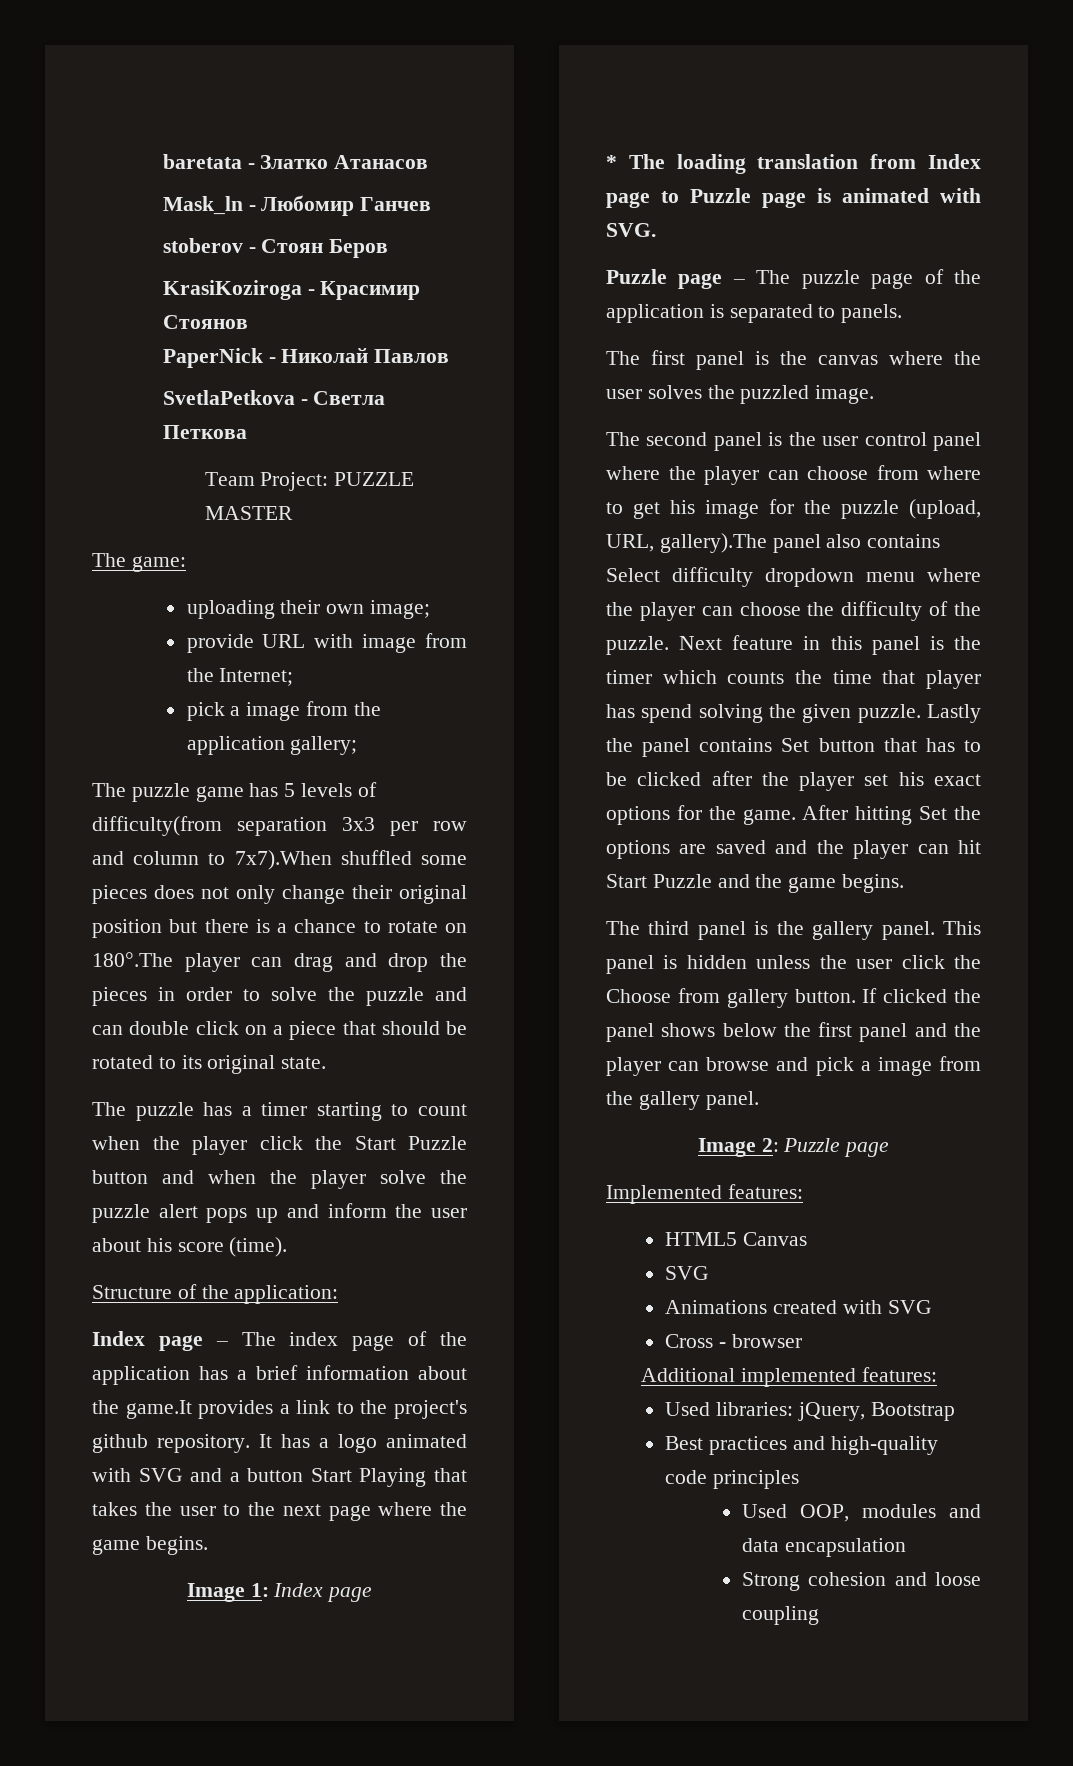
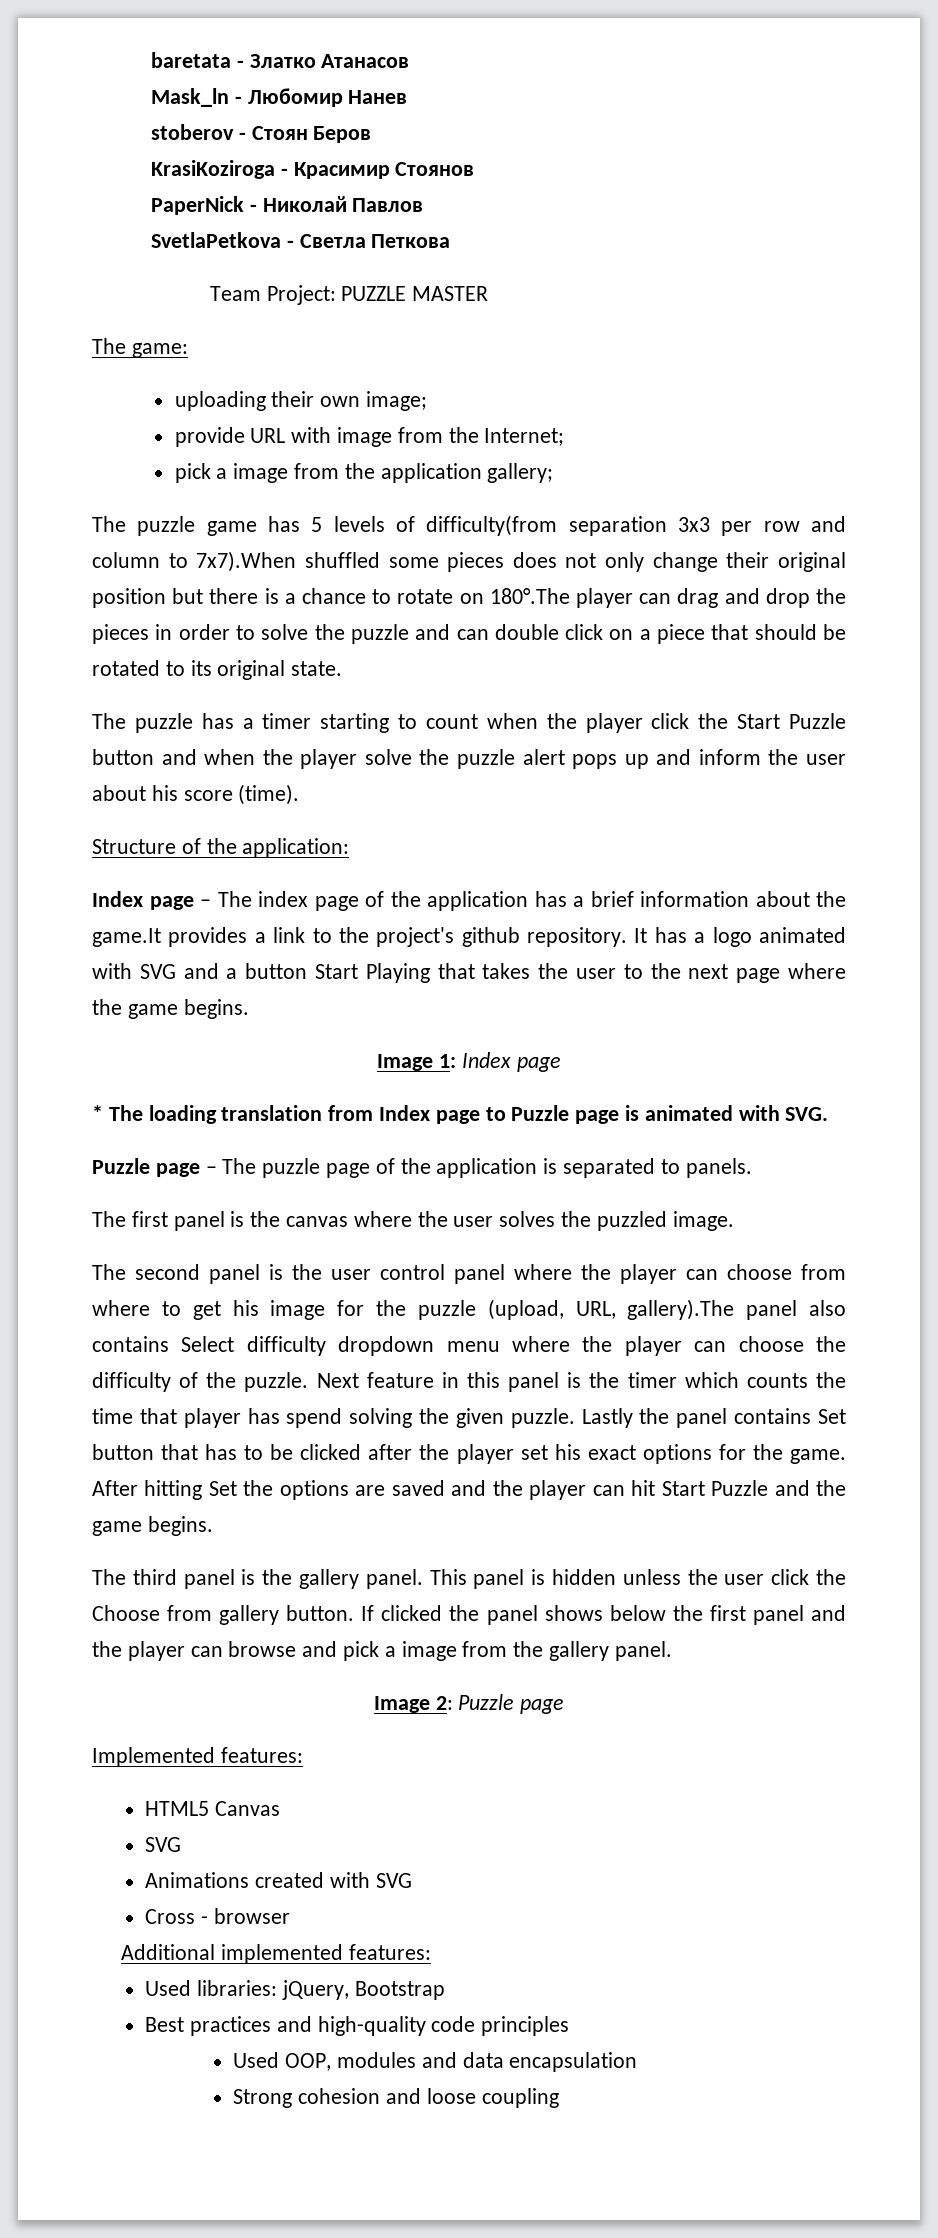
- Mask_ln - Любомир Ганчев
+ Mask_ln - Любомир Нанев

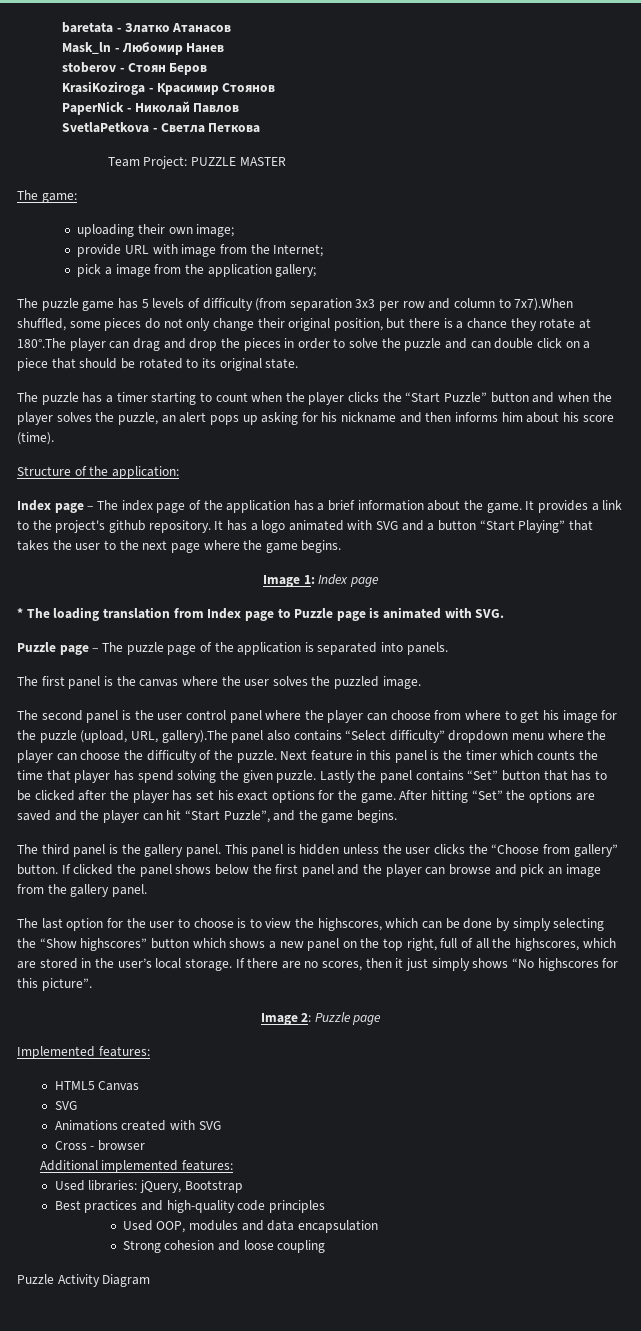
- The puzzle game has 5 levels of difficulty(from separation 3x3 per row and column to 7x7).When shuffled some pieces does not only change their original position but there is a chance to rotate on 180°.The player can drag and drop the pieces in order to solve the puzzle and can double click on a piece that should be rotated to its original state.
+ The puzzle game has 5 levels of difficulty (from separation 3x3 per row and column to 7x7).When shuffled, some pieces do not only change their original position, but there is a chance they rotate at 180°.The player can drag and drop the pieces in order to solve the puzzle and can double click on a piece that should be rotated to its original state.
- The puzzle has a timer starting to count when the player click the Start Puzzle button and when the player solve the puzzle alert pops up and inform the user about his score (time).
+ The puzzle has a timer starting to count when the player clicks the “Start Puzzle” button and when the player solves the puzzle, an alert pops up asking for his nickname and then informs him about his score (time).
- Index page – The index page of the application has a brief information about the game.It provides a link to the project's github repository.
+ Index page – The index page of the application has a brief information about the game. It provides a link to the project's github repository.
- It has a logo animated with SVG and a button Start Playing that takes the user to the next page where the game begins.
+ It has a logo animated with SVG and a button “Start Playing” that takes the user to the next page where the game begins.
- Puzzle page – The puzzle page of the application is separated to panels.
+ Puzzle page – The puzzle page of the application is separated into panels.
- The second panel is the user control panel where the player can choose from where to get his image for the puzzle (upload, URL, gallery).The panel also contains Select difficulty dropdown menu where the player can choose the difficulty of the puzzle.
+ The second panel is the user control panel where the player can choose from where to get his image for the puzzle (upload, URL, gallery).The panel also contains “Select difficulty” dropdown menu where the player can choose the difficulty of the puzzle.
- Lastly the panel contains Set button that has to be clicked after the player set his exact options for the game.
+ Lastly the panel contains “Set” button that has to be clicked after the player has set his exact options for the game.
- After hitting Set the options are saved and the player can hit Start Puzzle and the game begins.
+ After hitting “Set” the options are saved and the player can hit “Start Puzzle”, and the game begins.
- This panel is hidden unless the user click the Choose from gallery button.
+ This panel is hidden unless the user clicks the “Choose from gallery” button.
- If clicked the panel shows below the first panel and the player can browse and pick a image from the gallery panel.
+ If clicked the panel shows below the first panel and the player can browse and pick an image from the gallery panel.
+ The last option for the user to choose is to view the highscores, which can be done by simply selecting the “Show highscores” button which shows a new panel on the top right, full of all the highscores, which are stored in the user’s local storage. If there are no scores, then it just simply shows “No highscores for this picture”.
+ Puzzle Activity Diagram

